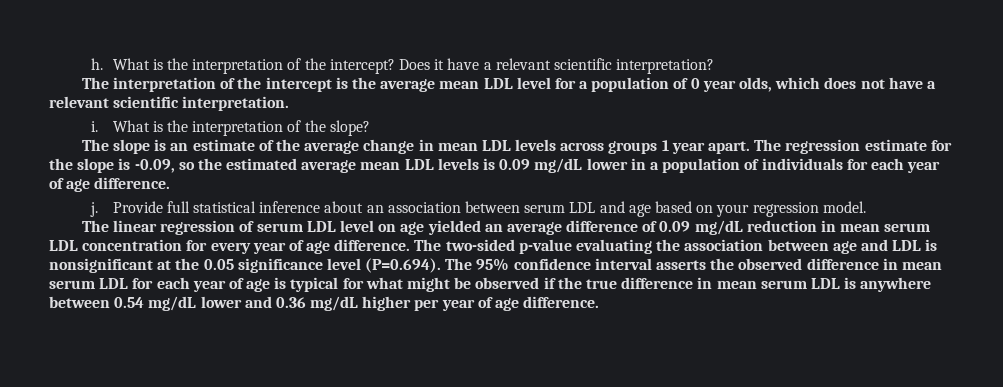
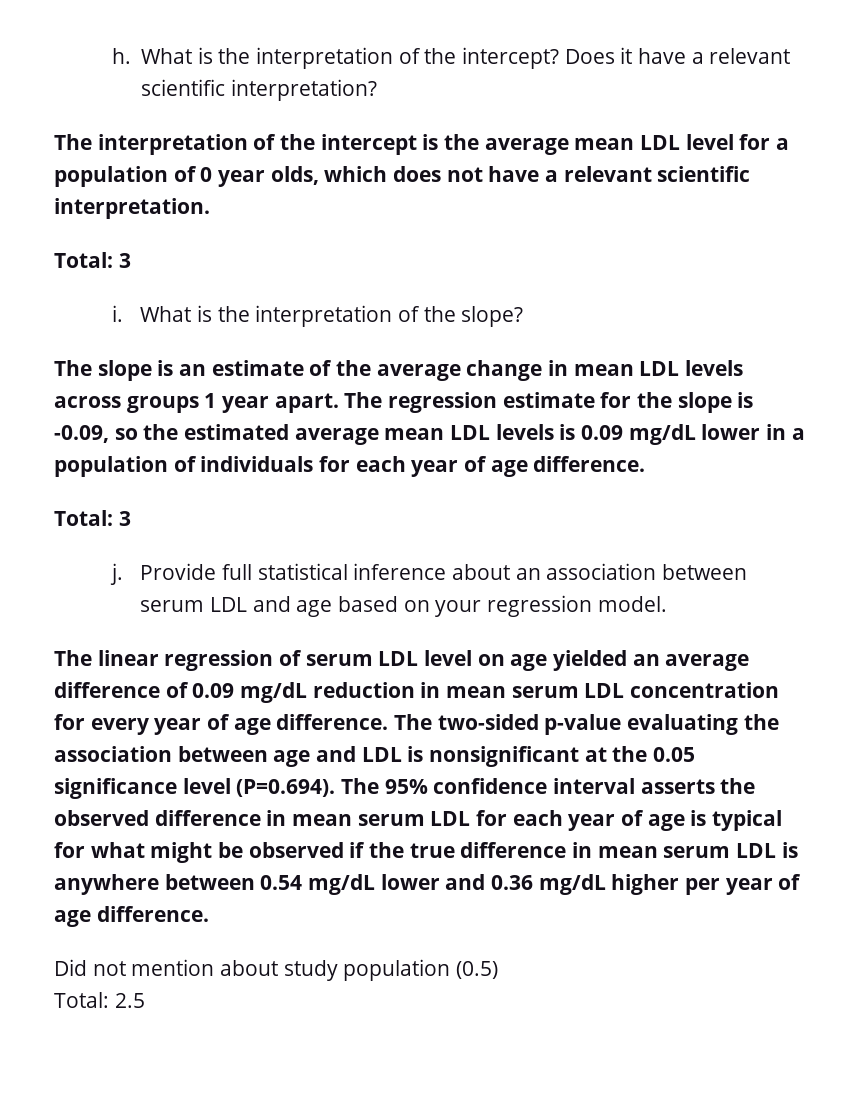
  The interpretation of the intercept is the average mean LDL level for a population of 0 year olds, which does not have a relevant scientific interpretation.
+ Total: 3
  The regression estimate for the slope is -0.09, so the estimated average mean LDL levels is 0.09 mg/dL lower in a population of individuals for each year of age difference.
+ Total: 3
+ Did not mention about study population (0.5)
+ Total: 2.5

